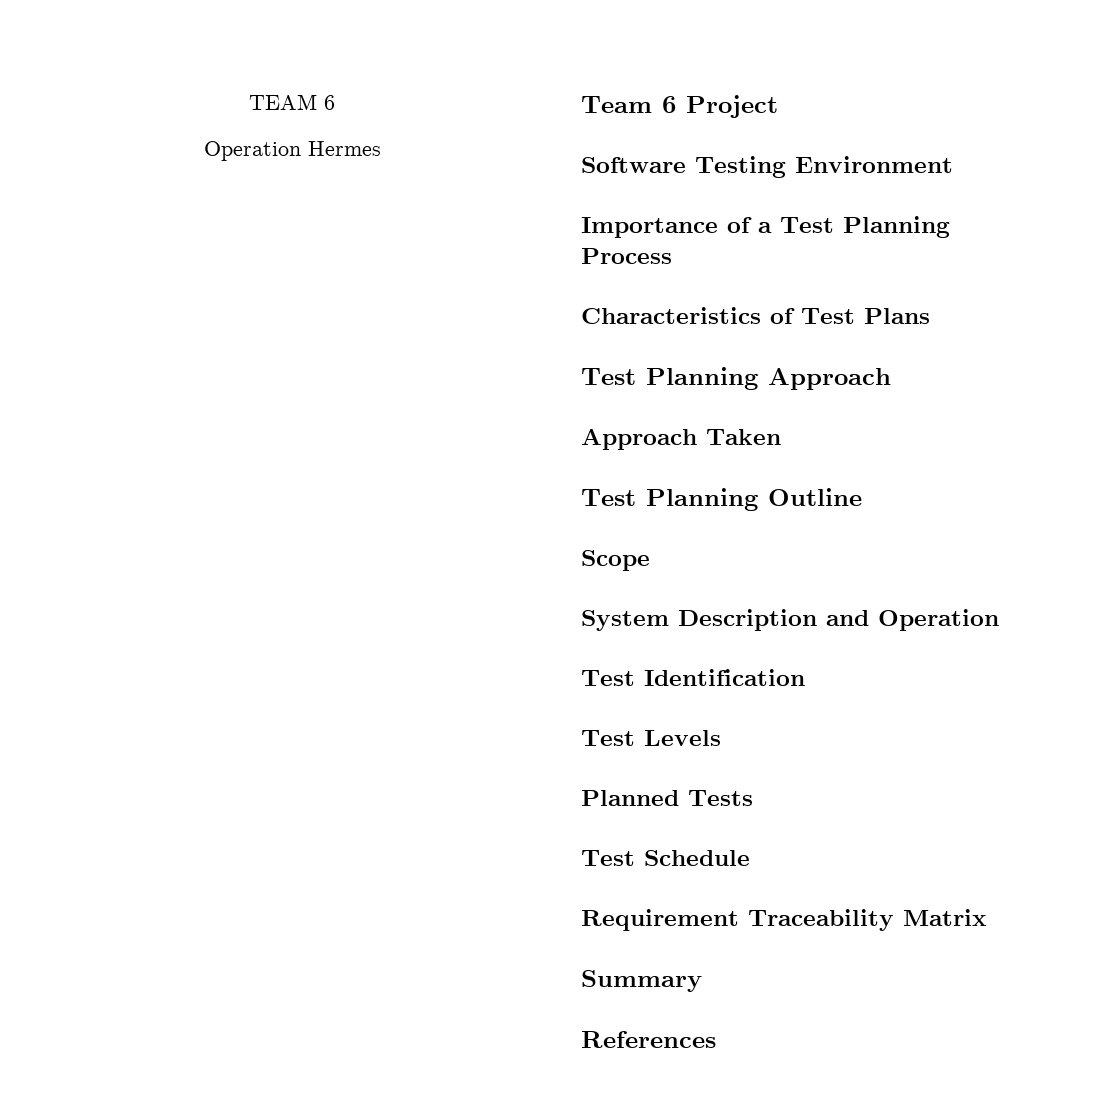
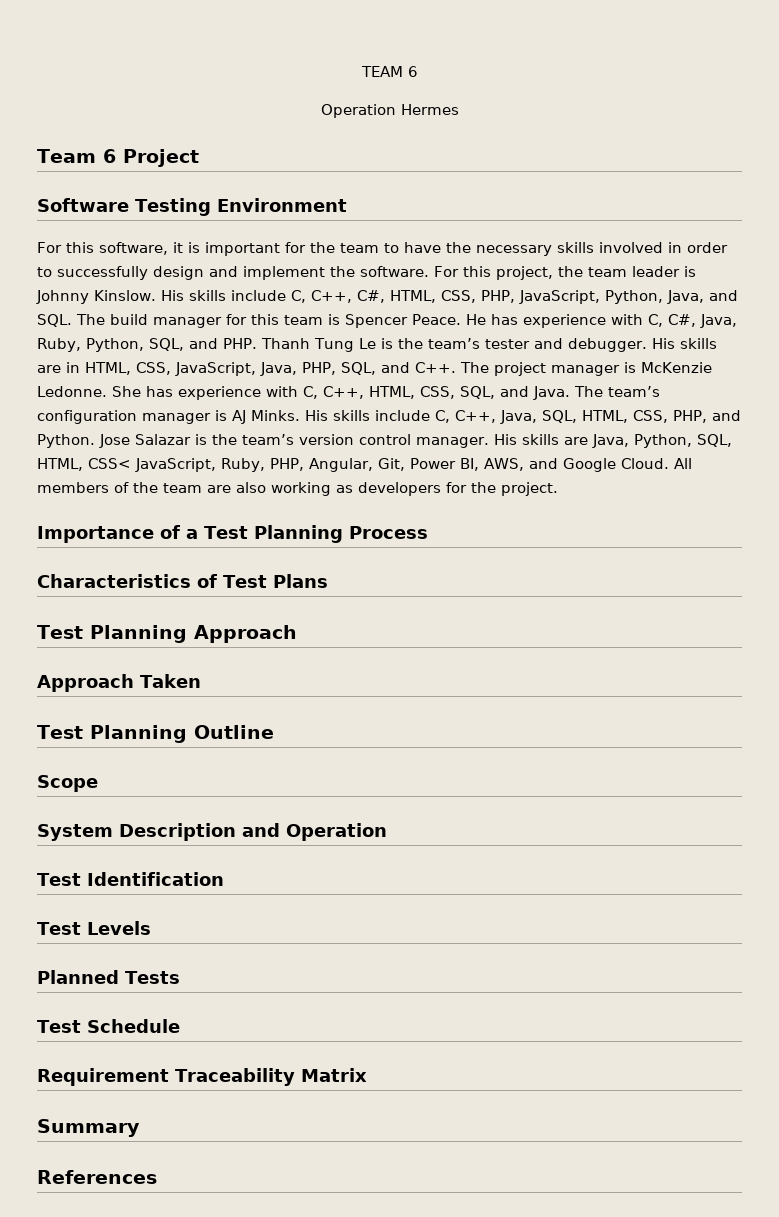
+ For this software, it is important for the team to have the necessary skills involved in order to successfully design and implement the software. For this project, the team leader is Johnny Kinslow. His skills include C, C++, C#, HTML, CSS, PHP, JavaScript, Python, Java, and SQL. The build manager for this team is Spencer Peace. He has experience with C, C#, Java, Ruby, Python, SQL, and PHP. Thanh Tung Le is the team’s tester and debugger. His skills are in HTML, CSS, JavaScript, Java, PHP, SQL, and C++. The project manager is McKenzie Ledonne. She has experience with C, C++, HTML, CSS, SQL, and Java. The team’s configuration manager is AJ Minks. His skills include C, C++, Java, SQL, HTML, CSS, PHP, and Python. Jose Salazar is the team’s version control manager. His skills are Java, Python, SQL, HTML, CSS< JavaScript, Ruby, PHP, Angular, Git, Power BI, AWS, and Google Cloud. All members of the team are also working as developers for the project.

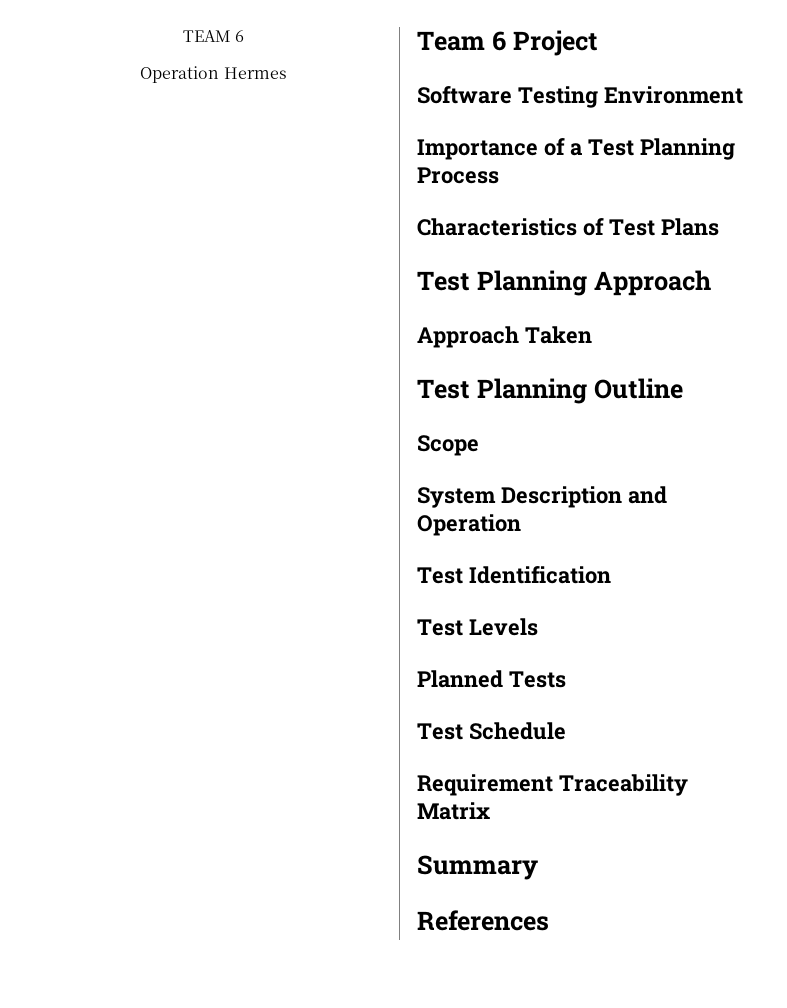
- For this software, it is important for the team to have the necessary skills involved in order to successfully design and implement the software. For this project, the team leader is Johnny Kinslow. His skills include C, C++, C#, HTML, CSS, PHP, JavaScript, Python, Java, and SQL. The build manager for this team is Spencer Peace. He has experience with C, C#, Java, Ruby, Python, SQL, and PHP. Thanh Tung Le is the team’s tester and debugger. His skills are in HTML, CSS, JavaScript, Java, PHP, SQL, and C++. The project manager is McKenzie Ledonne. She has experience with C, C++, HTML, CSS, SQL, and Java. The team’s configuration manager is AJ Minks. His skills include C, C++, Java, SQL, HTML, CSS, PHP, and Python. Jose Salazar is the team’s version control manager. His skills are Java, Python, SQL, HTML, CSS< JavaScript, Ruby, PHP, Angular, Git, Power BI, AWS, and Google Cloud. All members of the team are also working as developers for the project.

